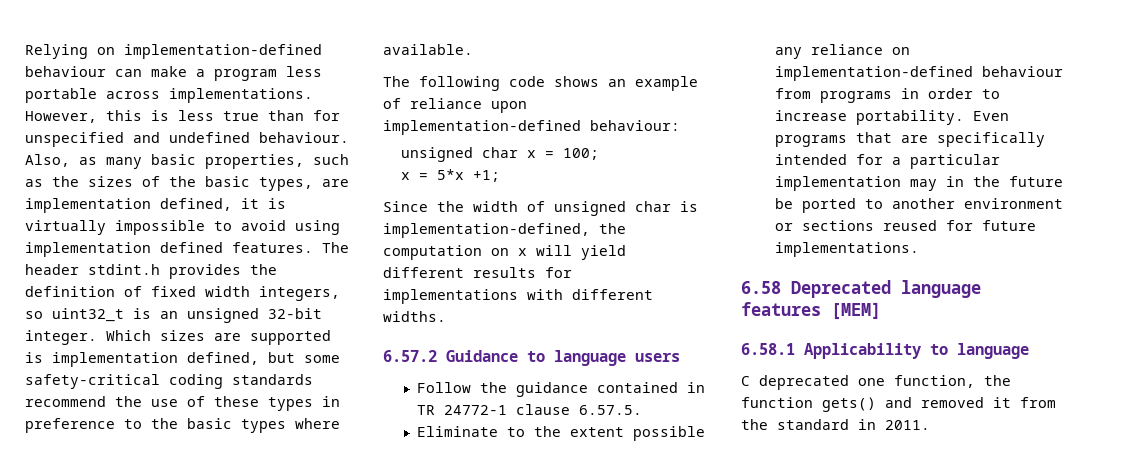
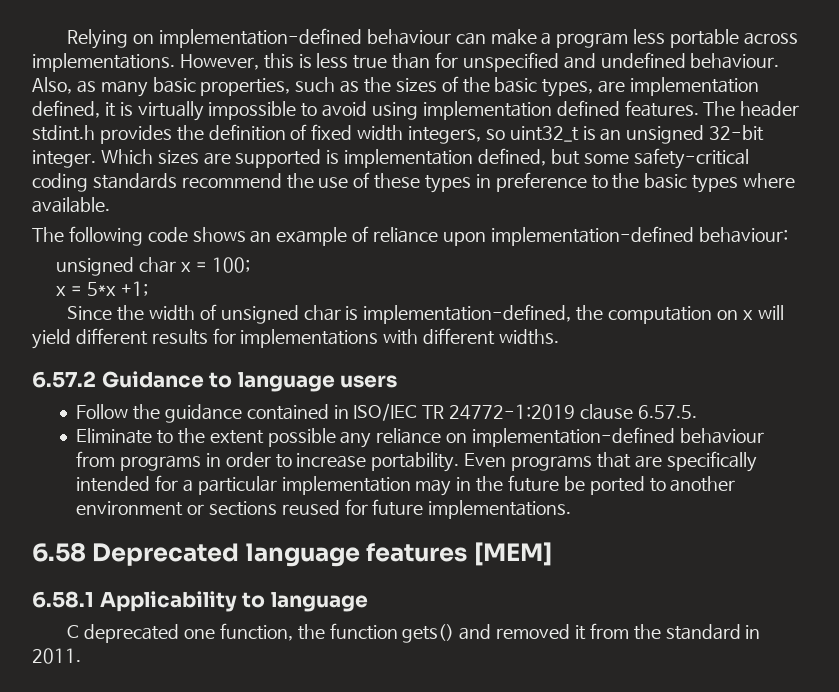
- Follow the guidance contained in TR 24772-1 clause 6.57.5.
+ Follow the guidance contained in ISO/IEC TR 24772-1:2019 clause 6.57.5.

